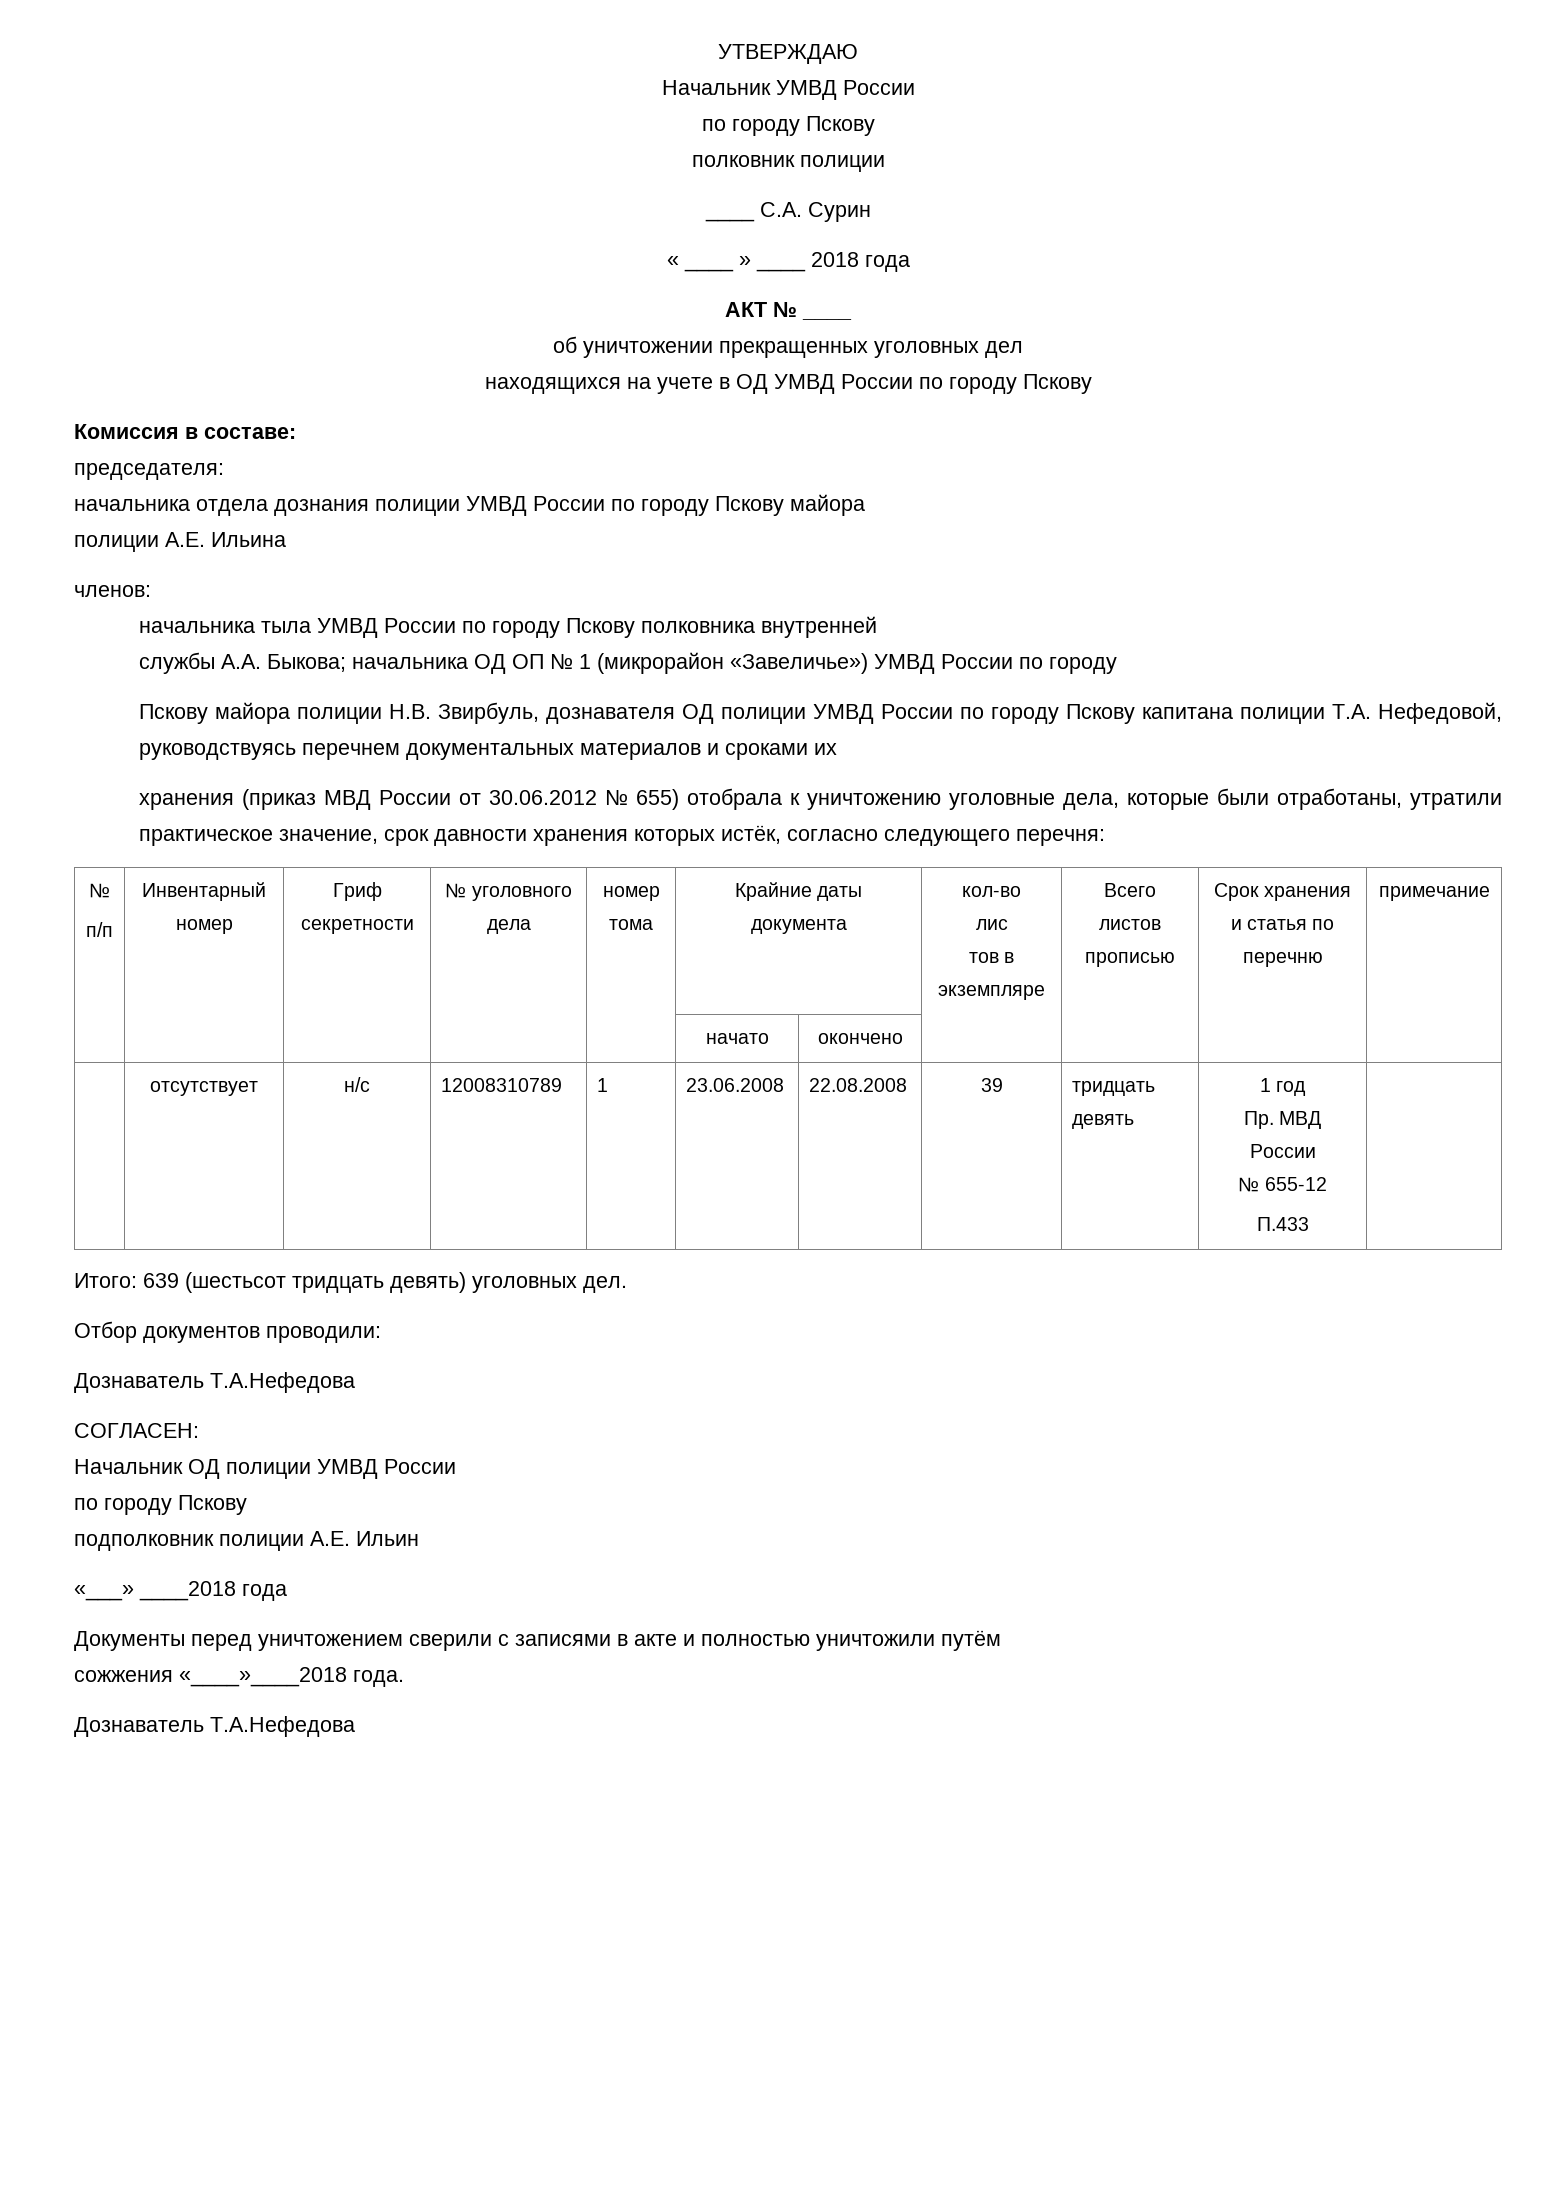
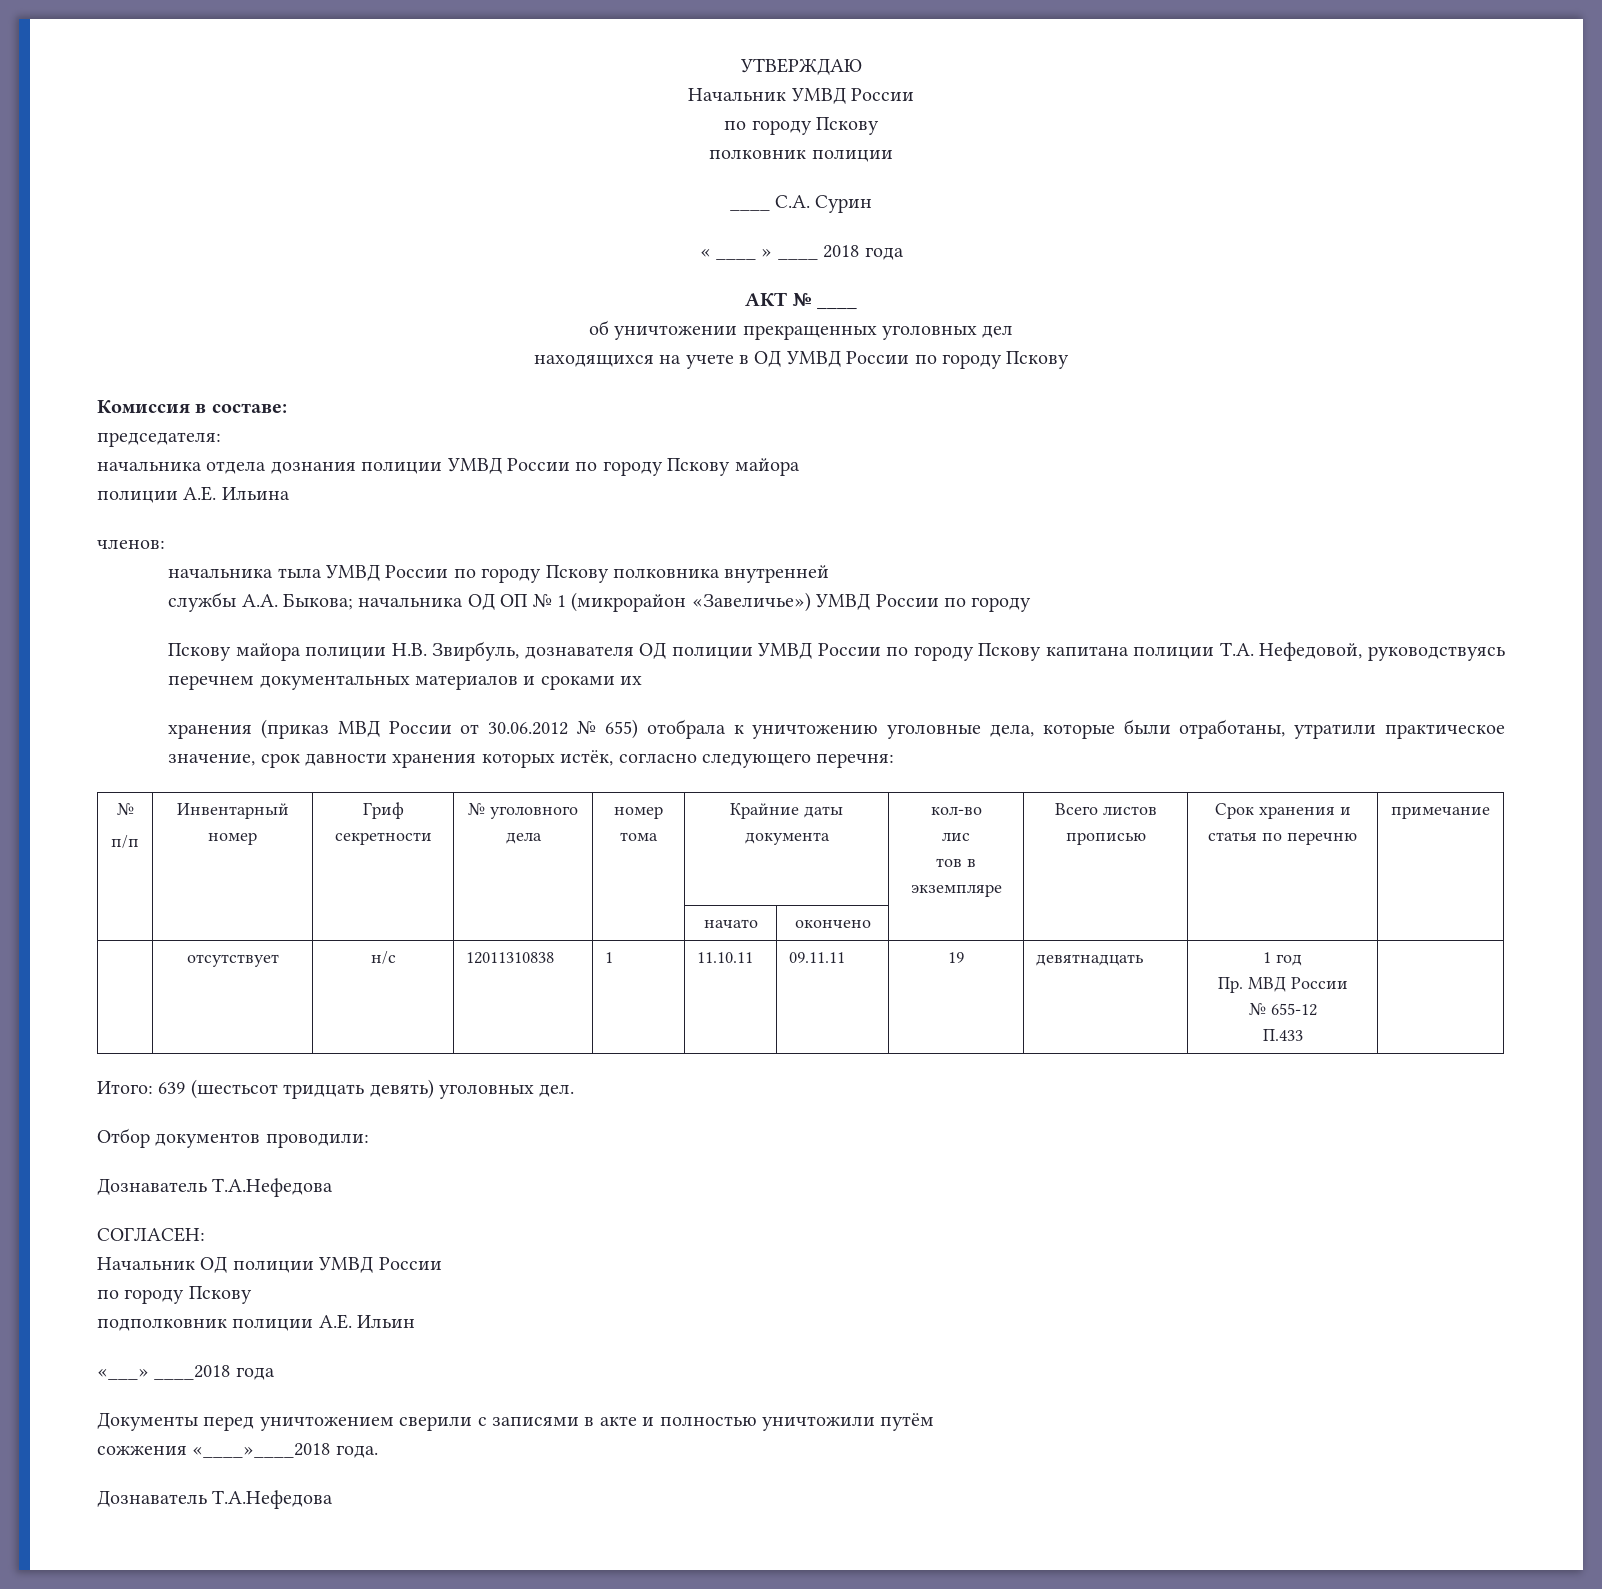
- | отсутствует | н/с | 12008310789 | 1 | 23.06.2008 | 22.08.2008 | 39 | тридцать девять | 1 год
+ | отсутствует | н/с | 12011310838 | 1 | 11.10.11 | 09.11.11 | 19 | девятнадцать | 1 год

